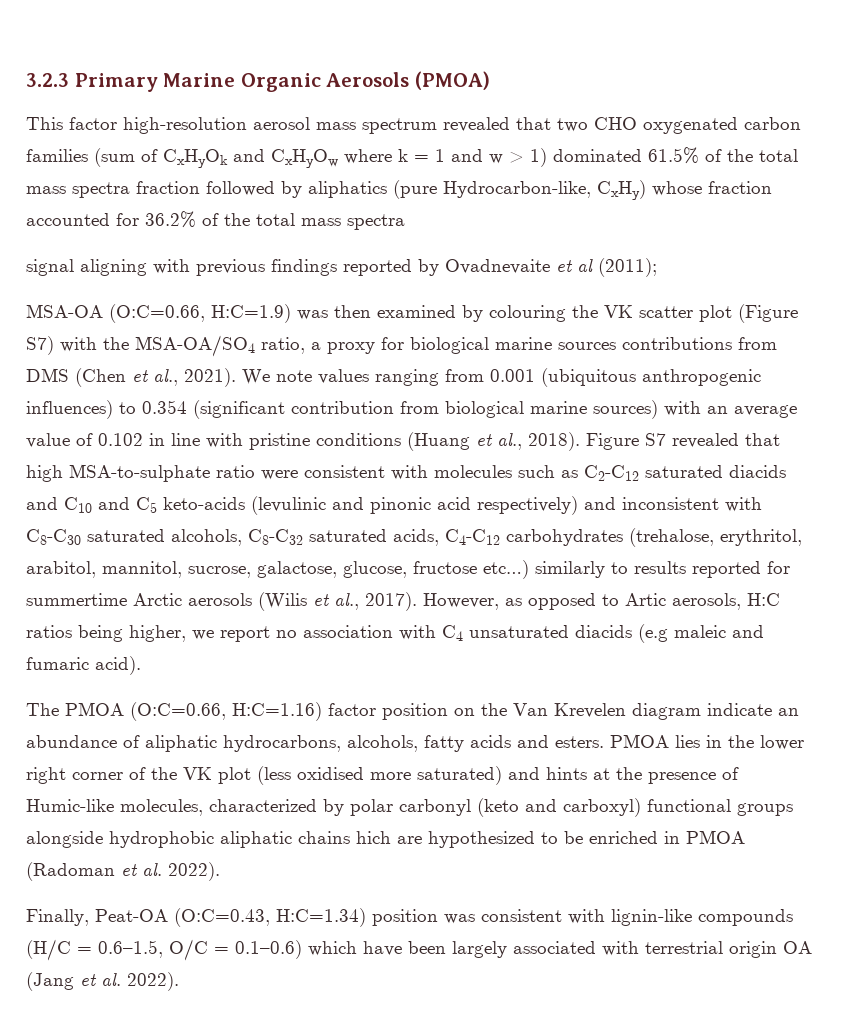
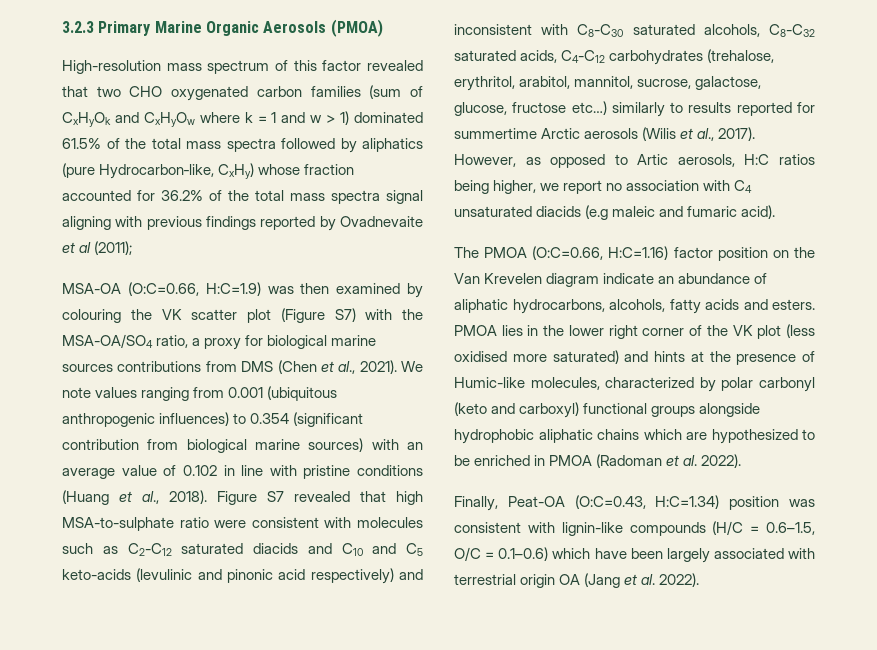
- This factor high-resolution aerosol mass spectrum revealed that two CHO oxygenated carbon families (sum of CxHyOk and CxHyOw where k = 1 and w > 1) dominated 61.5% of the total mass spectra fraction followed by aliphatics (pure Hydrocarbon‐like, CxHy) whose fraction accounted for 36.2% of the total mass spectra
- signal aligning with previous findings reported by Ovadnevaite et al (2011);
+ High-resolution mass spectrum of this factor revealed that two CHO oxygenated carbon families (sum of CxHyOk and CxHyOw where k = 1 and w > 1) dominated 61.5% of the total mass spectra followed by aliphatics (pure Hydrocarbon‐like, CxHy) whose fraction accounted for 36.2% of the total mass spectra signal aligning with previous findings reported by Ovadnevaite et al (2011);
- PMOA lies in the lower right corner of the VK plot (less oxidised more saturated) and hints at the presence of Humic-like molecules, characterized by polar carbonyl (keto and carboxyl) functional groups alongside hydrophobic aliphatic chains hich are hypothesized to be enriched in PMOA (Radoman et al. 2022).
+ PMOA lies in the lower right corner of the VK plot (less oxidised more saturated) and hints at the presence of Humic-like molecules, characterized by polar carbonyl (keto and carboxyl) functional groups alongside hydrophobic aliphatic chains which are hypothesized to be enriched in PMOA (Radoman et al. 2022).

